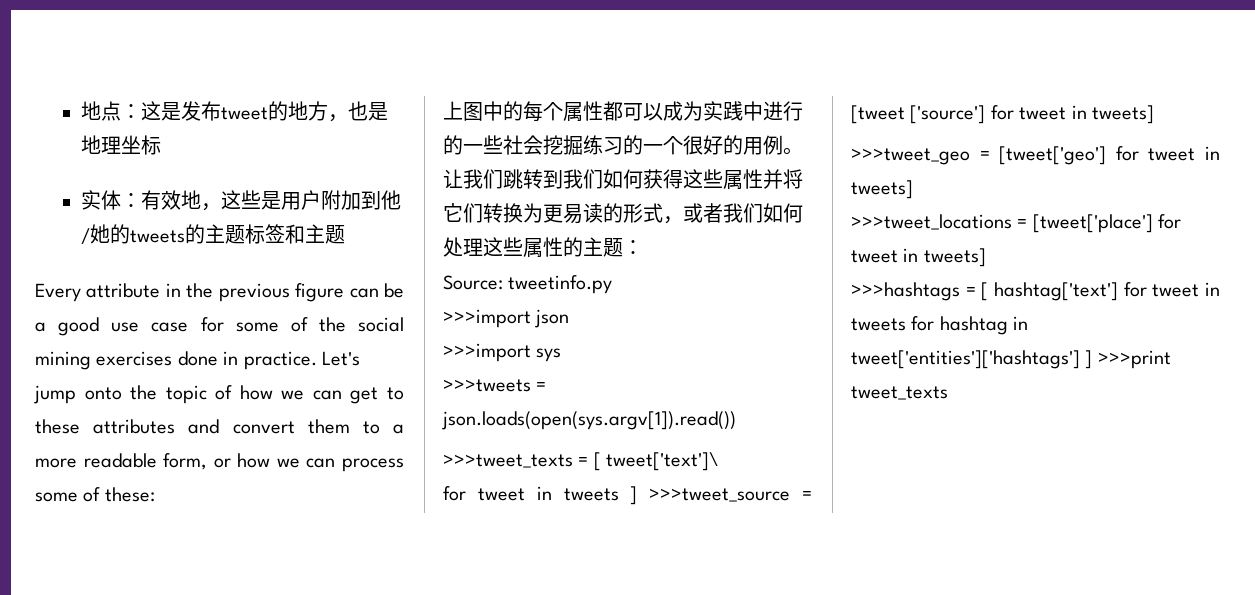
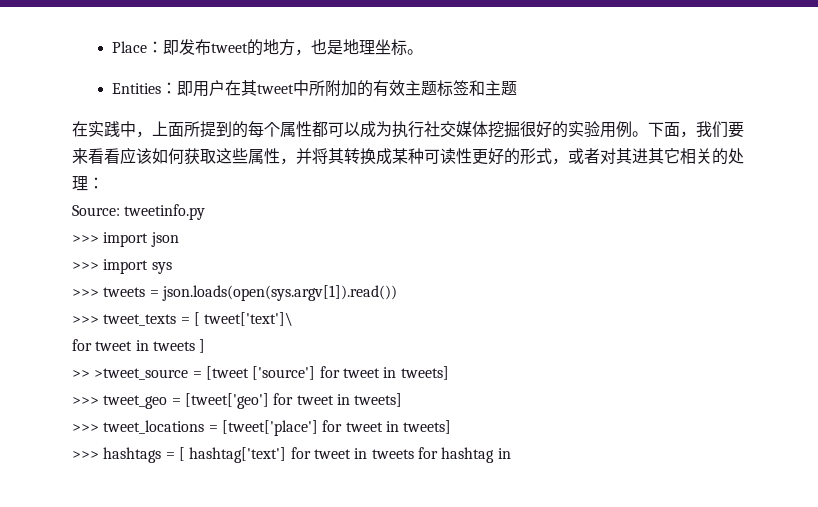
- 地点：这是发布tweet的地方，也是地理坐标
- 实体：有效地，这些是用户附加到他/她的tweets的主题标签和主题
- Every attribute in the previous figure can be a good use case for some of the social mining exercises done in practice. Let's jump onto the topic of how we can get to these attributes and convert them to a more readable form, or how we can process some of these:
- 上图中的每个属性都可以成为实践中进行的一些社会挖掘练习的一个很好的用例。让我们跳转到我们如何获得这些属性并将它们转换为更易读的形式，或者我们如何处理这些属性的主题：
+ Place：即发布tweet的地方，也是地理坐标。
+ Entities：即用户在其tweet中所附加的有效主题标签和主题
+ 在实践中，上面所提到的每个属性都可以成为执行社交媒体挖掘很好的实验用例。下面，我们要来看看应该如何获取这些属性，并将其转换成某种可读性更好的形式，或者对其进其它相关的处理：
- >>>import json
+ >>> import json
- >>>import sys
+ >>> import sys
- >>>tweets = json.loads(open(sys.argv[1]).read())
+ >>> tweets = json.loads(open(sys.argv[1]).read())
- >>>tweet_texts = [ tweet['text']\
+ >>> tweet_texts = [ tweet['text']\
- for tweet in tweets ] >>>tweet_source = [tweet ['source'] for tweet in tweets]
+ for tweet in tweets ]
+ >> >tweet_source = [tweet ['source'] for tweet in tweets]
- >>>tweet_geo = [tweet['geo'] for tweet in tweets]
+ >>> tweet_geo = [tweet['geo'] for tweet in tweets]
- >>>tweet_locations = [tweet['place'] for tweet in tweets]
+ >>> tweet_locations = [tweet['place'] for tweet in tweets]
- >>>hashtags = [ hashtag['text'] for tweet in tweets for hashtag in tweet['entities']['hashtags'] ] >>>print tweet_texts
+ >>> hashtags = [ hashtag['text'] for tweet in tweets for hashtag in

